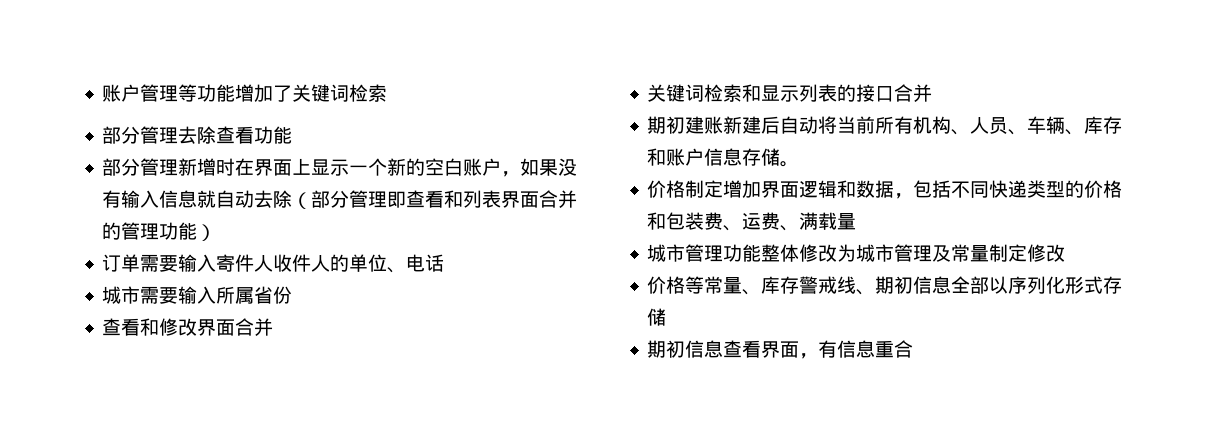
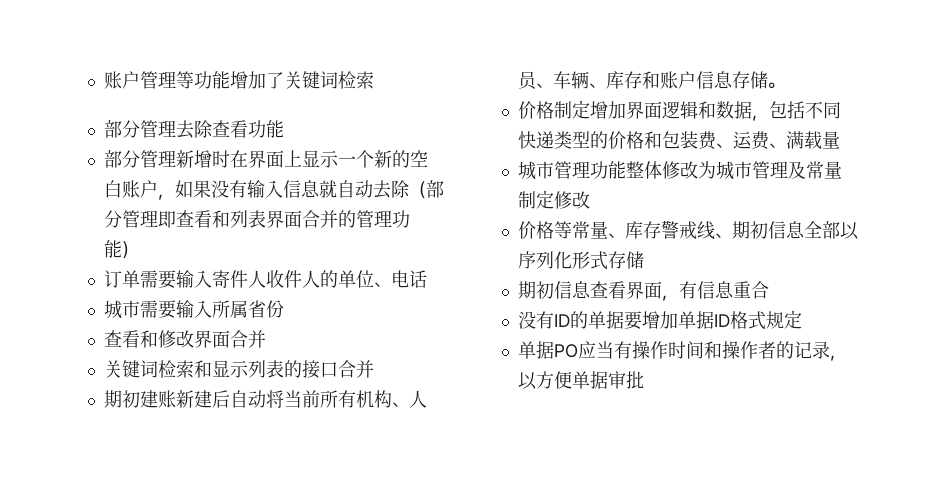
+ 没有ID的单据要增加单据ID格式规定
+ 单据PO应当有操作时间和操作者的记录，以方便单据审批

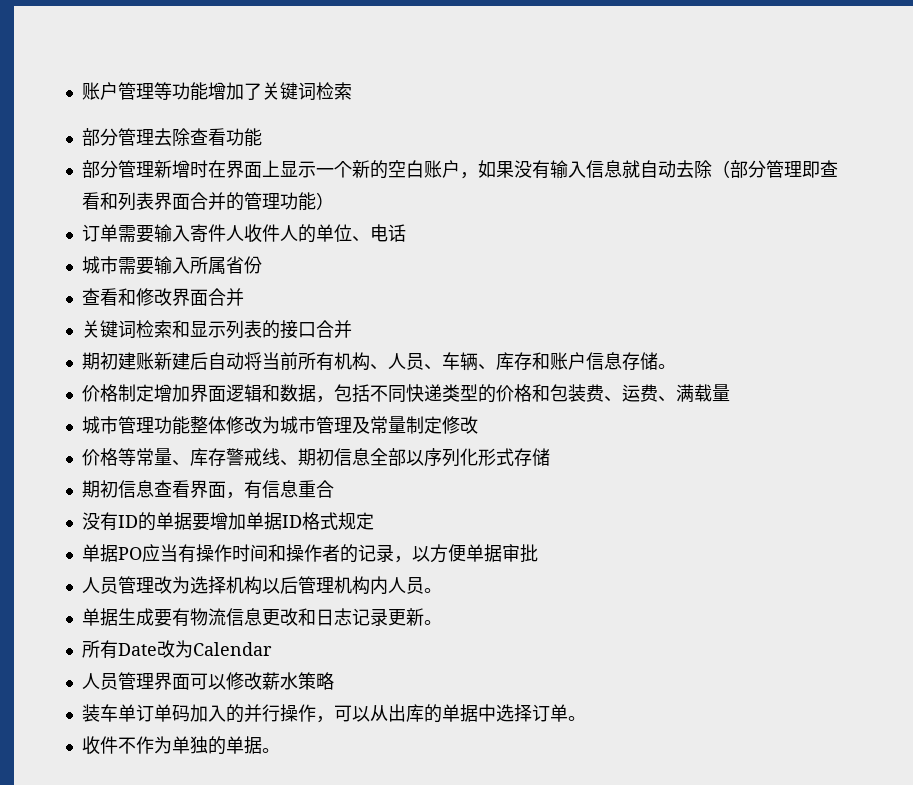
+ 人员管理改为选择机构以后管理机构内人员。
+ 单据生成要有物流信息更改和日志记录更新。
+ 所有Date改为Calendar
+ 人员管理界面可以修改薪水策略
+ 装车单订单码加入的并行操作，可以从出库的单据中选择订单。
+ 收件不作为单独的单据。

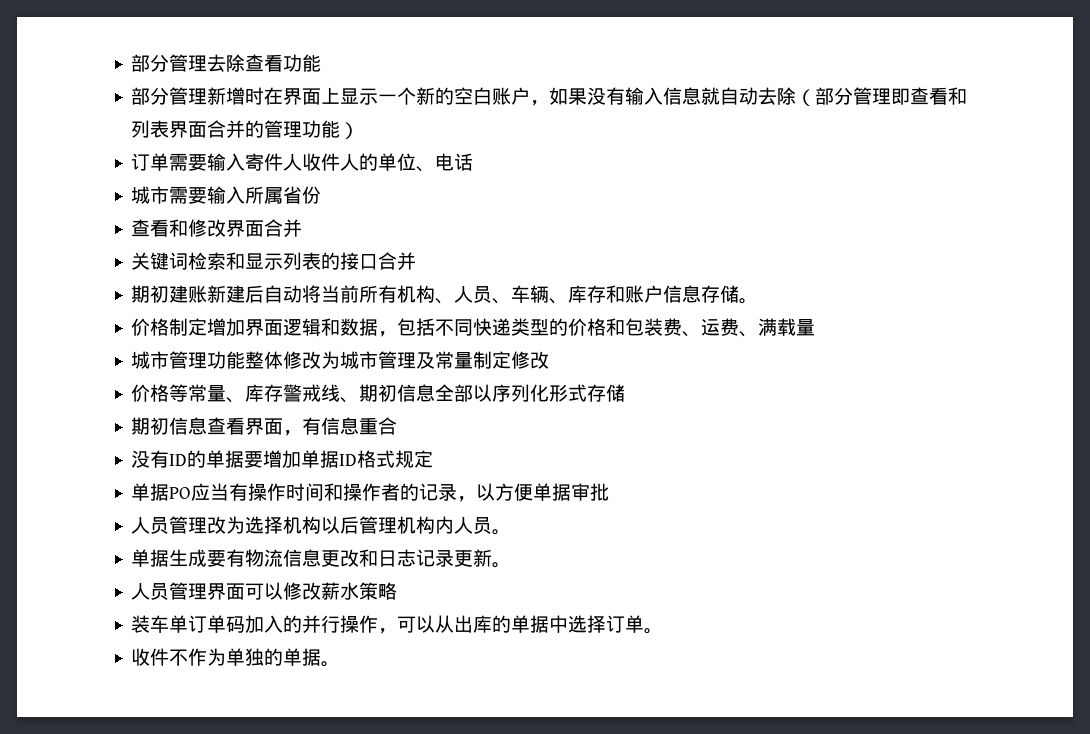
- 账户管理等功能增加了关键词检索
- 所有Date改为Calendar

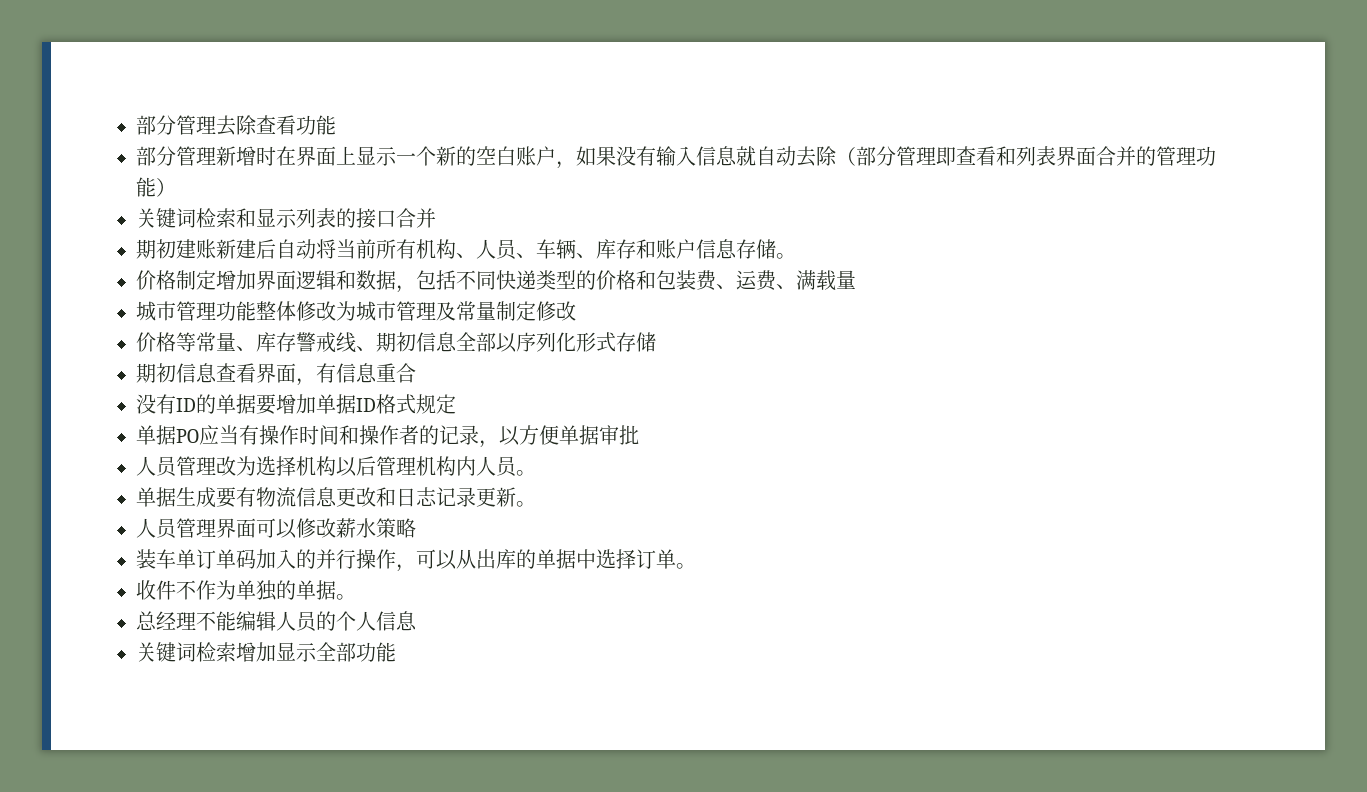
- 订单需要输入寄件人收件人的单位、电话
- 城市需要输入所属省份
- 查看和修改界面合并
+ 总经理不能编辑人员的个人信息
+ 关键词检索增加显示全部功能

